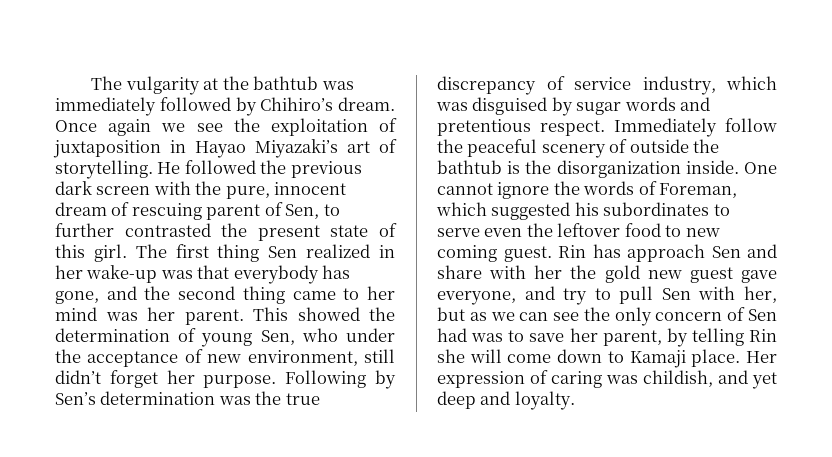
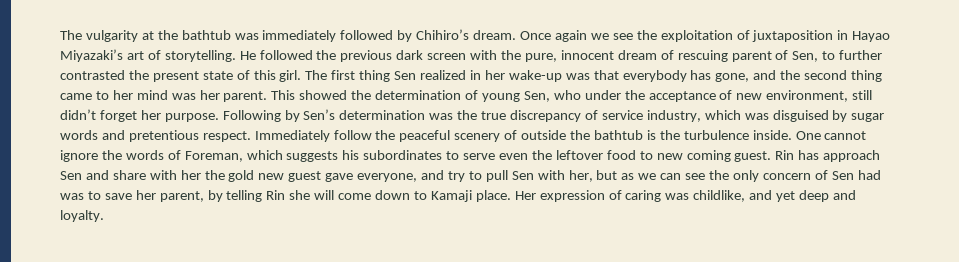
- Immediately follow the peaceful scenery of outside the bathtub is the disorganization inside.
+ Immediately follow the peaceful scenery of outside the bathtub is the turbulence inside.
- One cannot ignore the words of Foreman, which suggested his subordinates to serve even the leftover food to new coming guest.
+ One cannot ignore the words of Foreman, which suggests his subordinates to serve even the leftover food to new coming guest.
- Her expression of caring was childish, and yet deep and loyalty.
+ Her expression of caring was childlike, and yet deep and loyalty.

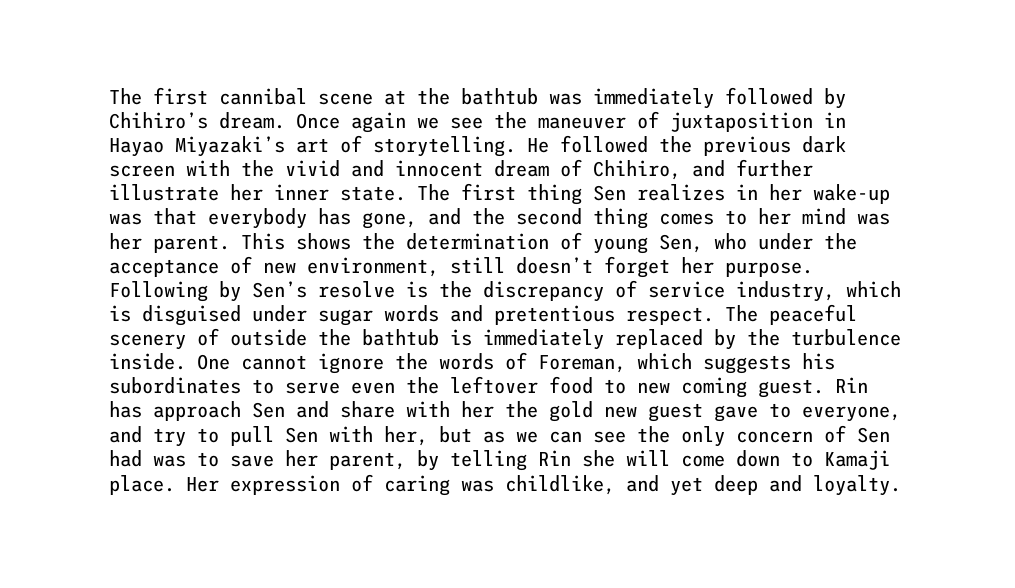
- The vulgarity at the bathtub was immediately followed by Chihiro’s dream.
+ The first cannibal scene at the bathtub was immediately followed by Chihiro’s dream.
- Once again we see the exploitation of juxtaposition in Hayao Miyazaki’s art of storytelling.
+ Once again we see the maneuver of juxtaposition in Hayao Miyazaki’s art of storytelling.
- He followed the previous dark screen with the pure, innocent dream of rescuing parent of Sen, to further contrasted the present state of this girl.
+ He followed the previous dark screen with the vivid and innocent dream of Chihiro, and further illustrate her inner state.
- The first thing Sen realized in her wake-up was that everybody has gone, and the second thing came to her mind was her parent.
+ The first thing Sen realizes in her wake-up was that everybody has gone, and the second thing comes to her mind was her parent.
- This showed the determination of young Sen, who under the acceptance of new environment, still didn’t forget her purpose.
+ This shows the determination of young Sen, who under the acceptance of new environment, still doesn’t forget her purpose.
- Following by Sen’s determination was the true discrepancy of service industry, which was disguised by sugar words and pretentious respect.
+ Following by Sen’s resolve is the discrepancy of service industry, which is disguised under sugar words and pretentious respect.
- Immediately follow the peaceful scenery of outside the bathtub is the turbulence inside.
+ The peaceful scenery of outside the bathtub is immediately replaced by the turbulence inside.
- Rin has approach Sen and share with her the gold new guest gave everyone, and try to pull Sen with her, but as we can see the only concern of Sen had was to save her parent, by telling Rin she will come down to Kamaji place.
+ Rin has approach Sen and share with her the gold new guest gave to everyone, and try to pull Sen with her, but as we can see the only concern of Sen had was to save her parent, by telling Rin she will come down to Kamaji place.

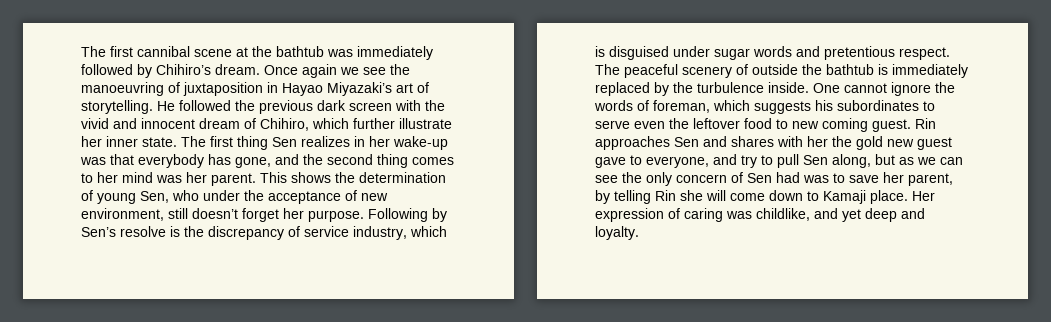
- Once again we see the maneuver of juxtaposition in Hayao Miyazaki’s art of storytelling.
+ Once again we see the manoeuvring of juxtaposition in Hayao Miyazaki’s art of storytelling.
- He followed the previous dark screen with the vivid and innocent dream of Chihiro, and further illustrate her inner state.
+ He followed the previous dark screen with the vivid and innocent dream of Chihiro, which further illustrate her inner state.
- One cannot ignore the words of Foreman, which suggests his subordinates to serve even the leftover food to new coming guest.
+ One cannot ignore the words of foreman, which suggests his subordinates to serve even the leftover food to new coming guest.
- Rin has approach Sen and share with her the gold new guest gave to everyone, and try to pull Sen with her, but as we can see the only concern of Sen had was to save her parent, by telling Rin she will come down to Kamaji place.
+ Rin approaches Sen and shares with her the gold new guest gave to everyone, and try to pull Sen along, but as we can see the only concern of Sen had was to save her parent, by telling Rin she will come down to Kamaji place.

